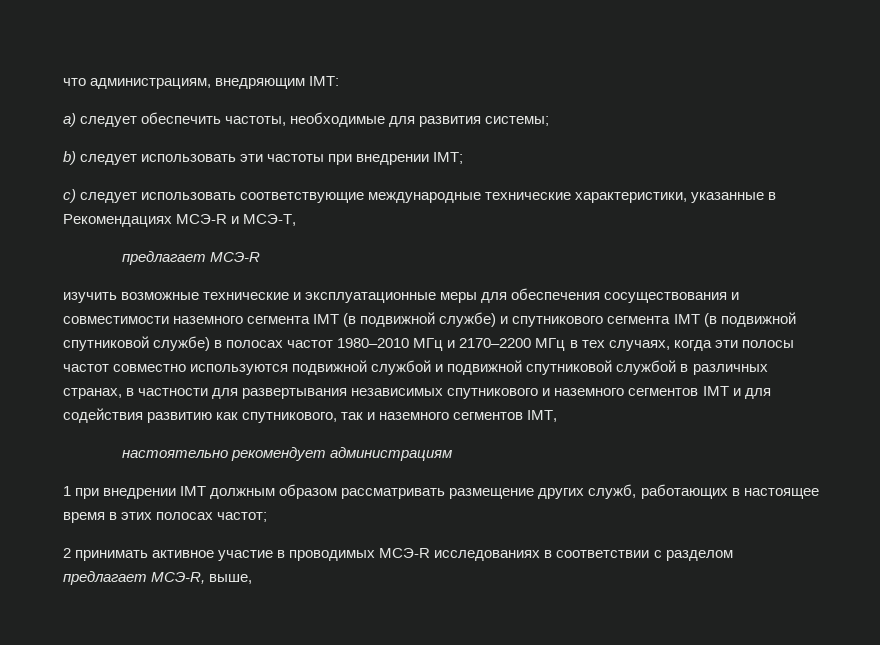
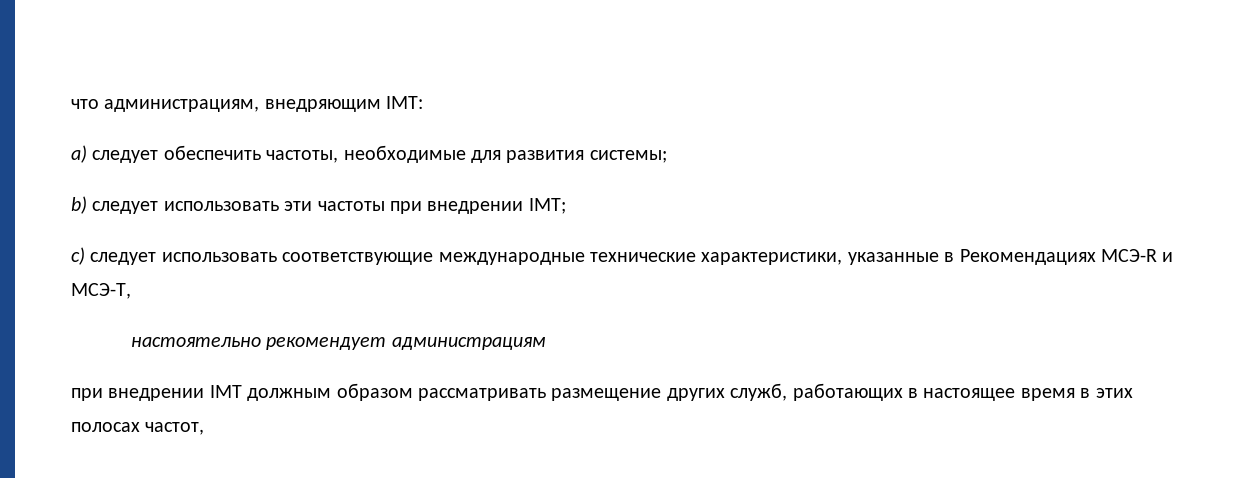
- предлагает МСЭ-R
- изучить возможные технические и эксплуатационные меры для обеспечения сосуществования и совместимости наземного сегмента IMT (в подвижной службе) и спутникового сегмента IMT (в подвижной спутниковой службе) в полосах частот 1980–2010 МГц и 2170–2200 МГц в тех случаях, когда эти полосы частот совместно используются подвижной службой и подвижной спутниковой службой в различных странах, в частности для развертывания независимых спутникового и наземного сегментов IMT и для содействия развитию как спутникового, так и наземного сегментов IMT,
- 1 при внедрении IMT должным образом рассматривать размещение других служб, работающих в настоящее время в этих полосах частот;
- 2 принимать активное участие в проводимых МСЭ-R исследованиях в соответствии с разделом предлагает МСЭ-R, выше,
+ при внедрении IMT должным образом рассматривать размещение других служб, работающих в настоящее время в этих полосах частот,

